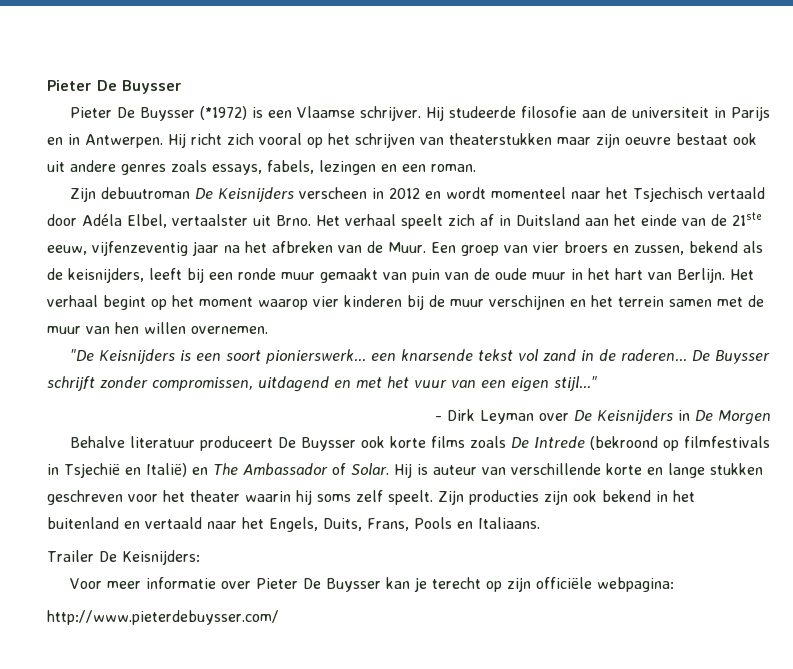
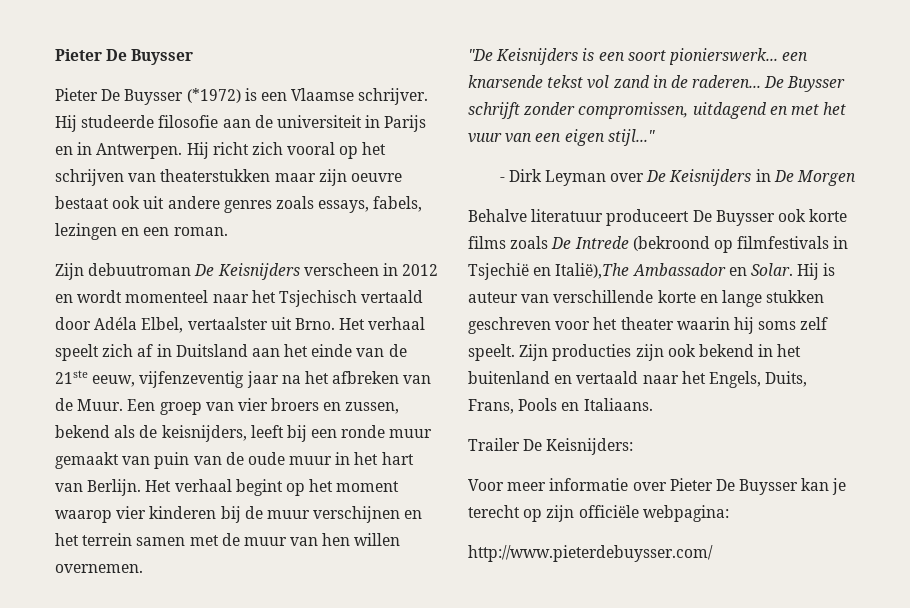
- Behalve literatuur produceert De Buysser ook korte films zoals De Intrede (bekroond op filmfestivals in Tsjechië en Italië) en The Ambassador of Solar.
+ Behalve literatuur produceert De Buysser ook korte films zoals De Intrede (bekroond op filmfestivals in Tsjechië en Italië),The Ambassador en Solar.

